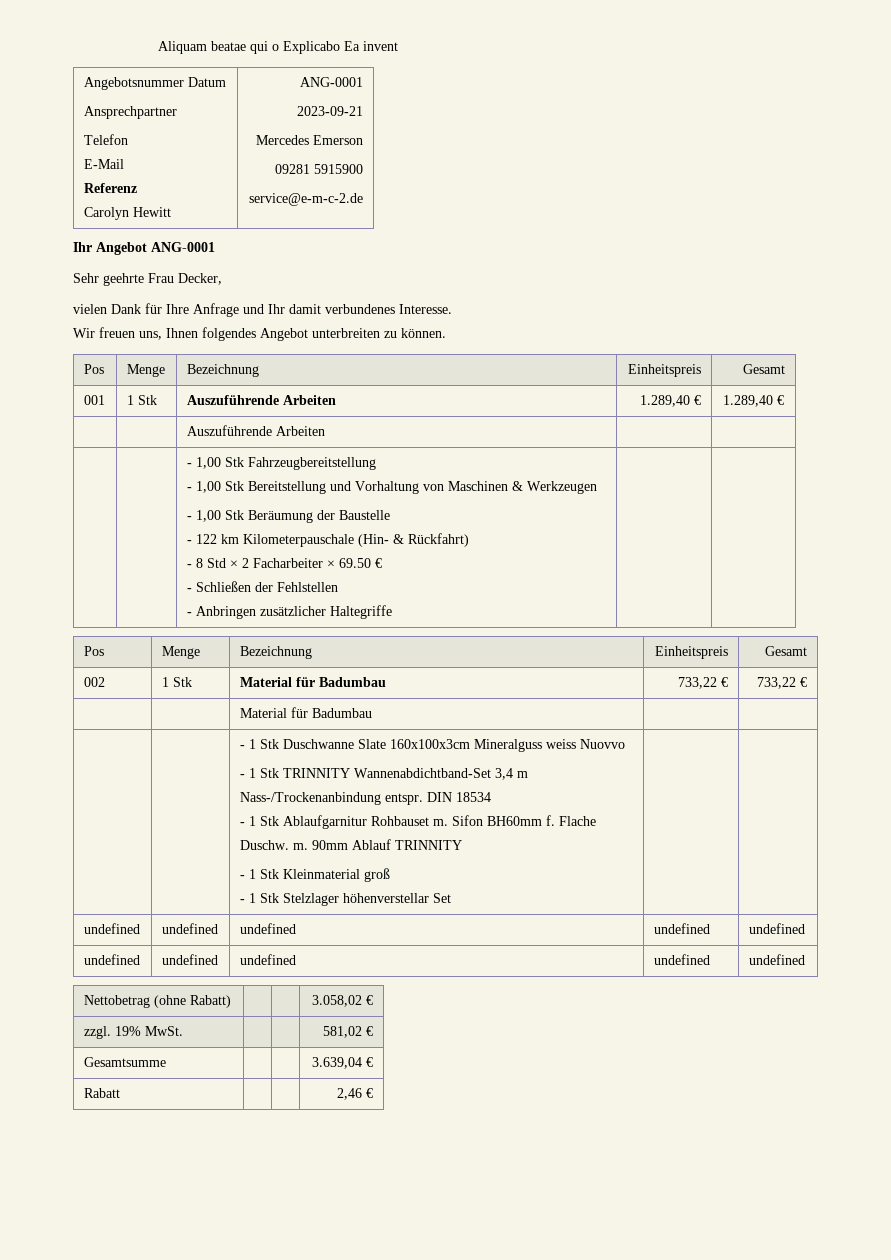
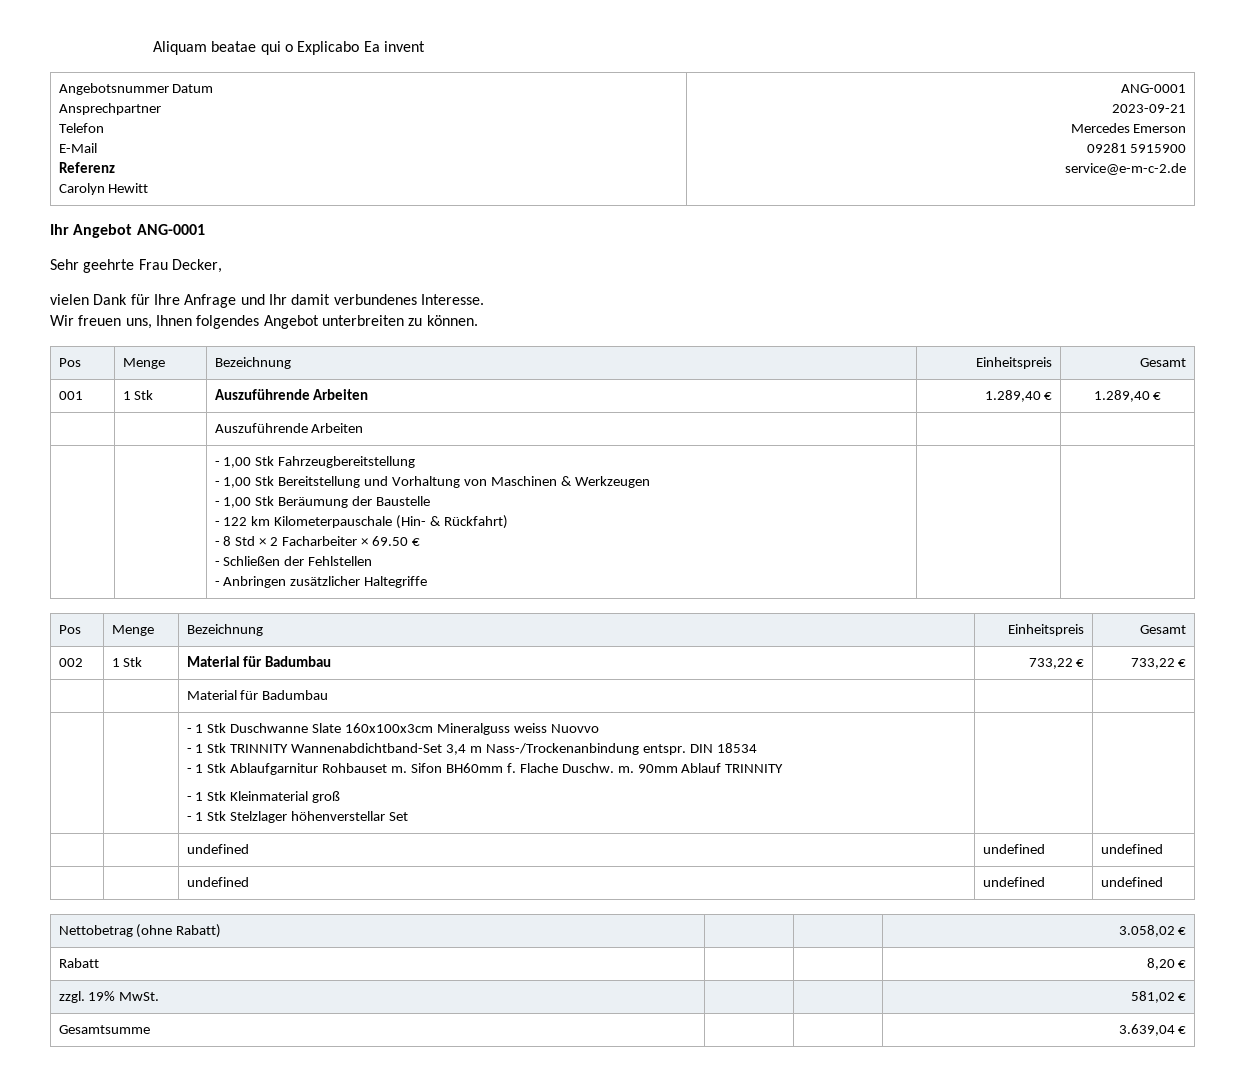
  - 1 Stk Stelzlager höhenverstellar Set | |
- undefined | undefined | undefined | undefined | undefined
- undefined | undefined | undefined | undefined | undefined
+ | | undefined | undefined | undefined
+ | | undefined | undefined | undefined
+ Rabatt | | | 8,20 €
- Rabatt | | | 2,46 €

